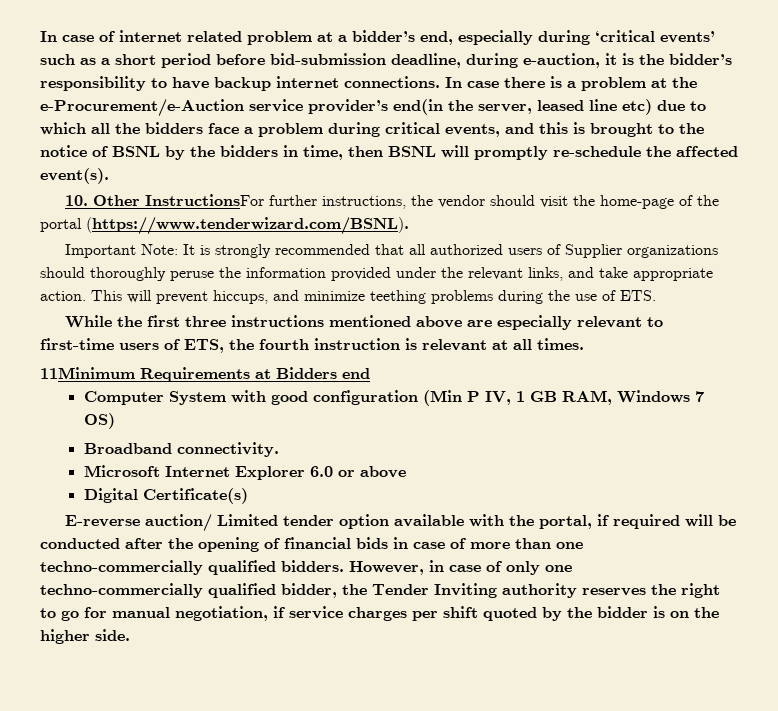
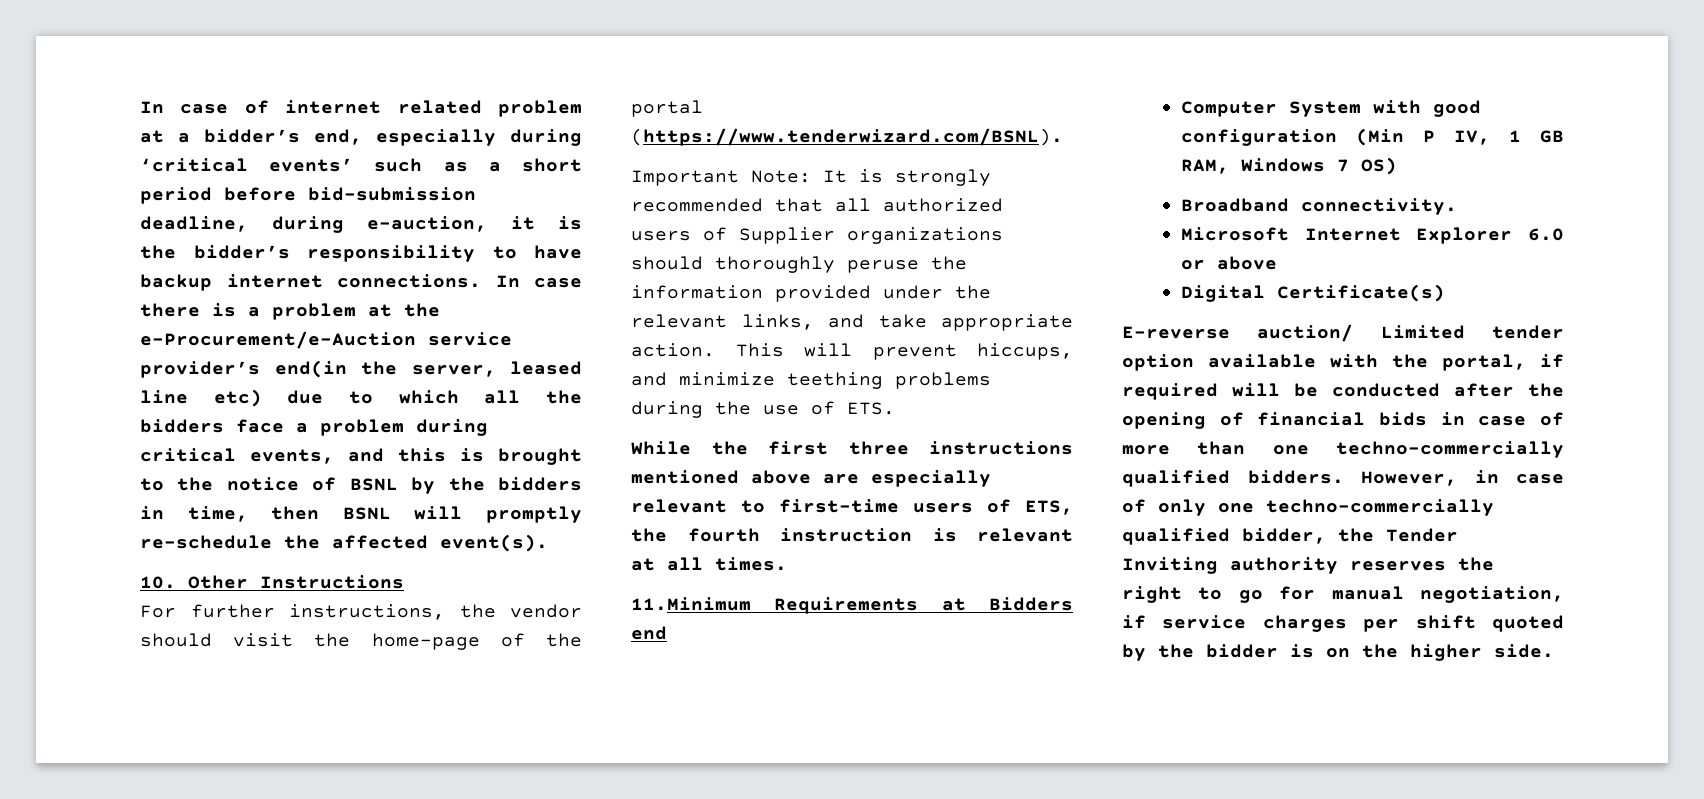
- 10. Other InstructionsFor further instructions, the vendor should visit the home-page of the portal (https://www.tenderwizard.com/BSNL).
+ 10. Other Instructions
+ For further instructions, the vendor should visit the home-page of the portal (https://www.tenderwizard.com/BSNL).
- 11Minimum Requirements at Bidders end
+ 11.Minimum Requirements at Bidders end

